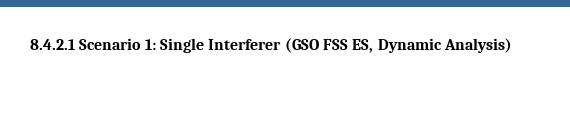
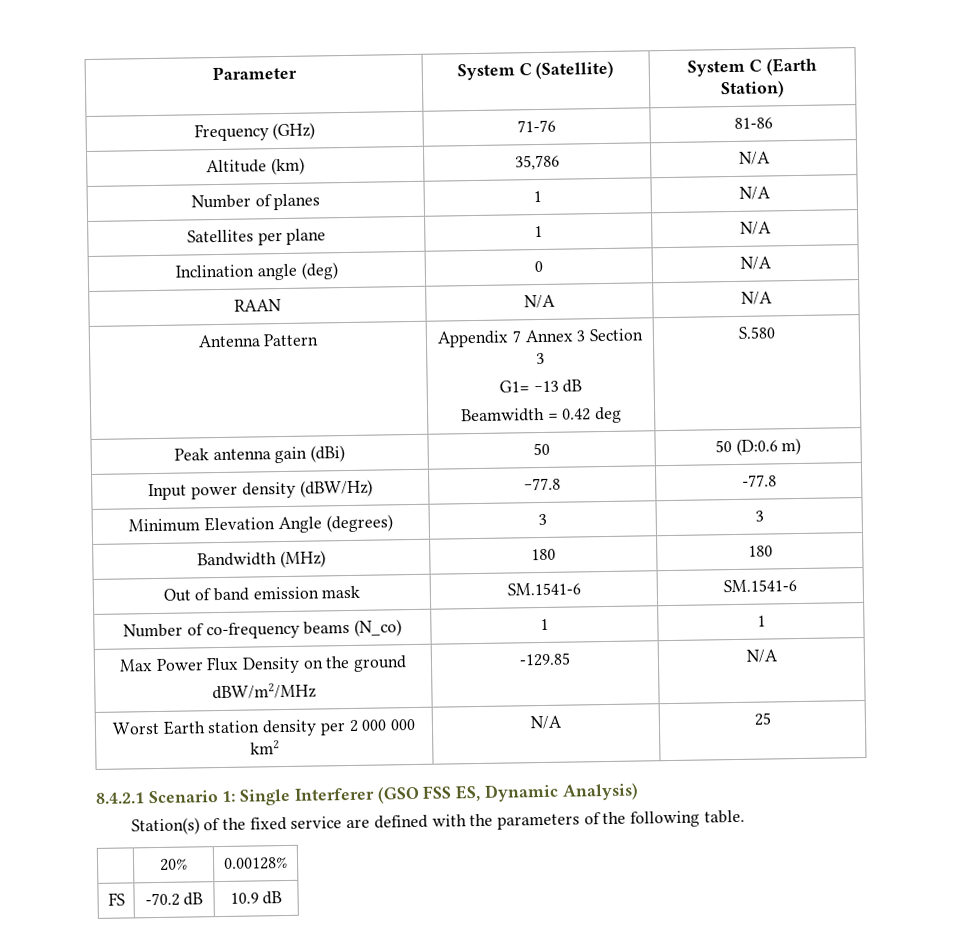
+ Parameter | System C (Satellite) | System C (Earth Station)
+ Frequency (GHz) | 71-76 | 81-86
+ Altitude (km) | 35,786 | N/A
+ Number of planes | 1 | N/A
+ Satellites per plane | 1 | N/A
+ Inclination angle (deg) | 0 | N/A
+ RAAN | N/A | N/A
+ Antenna Pattern | Appendix 7 Annex 3 Section 3
+ G1= ‒13 dB
+ Beamwidth = 0.42 deg | S.580
+ Peak antenna gain (dBi) | 50 | 50 (D:0.6 m)
+ Input power density (dBW/Hz) | ‒77.8 | -77.8
+ Minimum Elevation Angle (degrees) | 3 | 3
+ Bandwidth (MHz) | 180 | 180
+ Out of band emission mask | SM.1541-6 | SM.1541-6
+ Number of co-frequency beams (N_co) | 1 | 1
+ Max Power Flux Density on the ground
+ dBW/m2/MHz | -129.85 | N/A
+ Worst Earth station density per 2 000 000 km2 | N/A | 25
+ Station(s) of the fixed service are defined with the parameters of the following table.
+ | 20% | 0.00128%
+ FS | -70.2 dB | 10.9 dB

